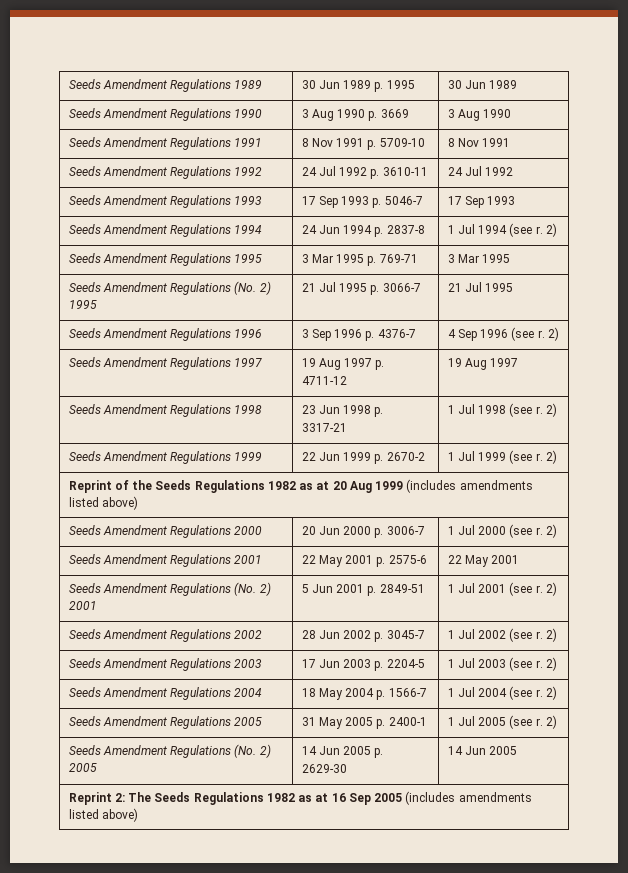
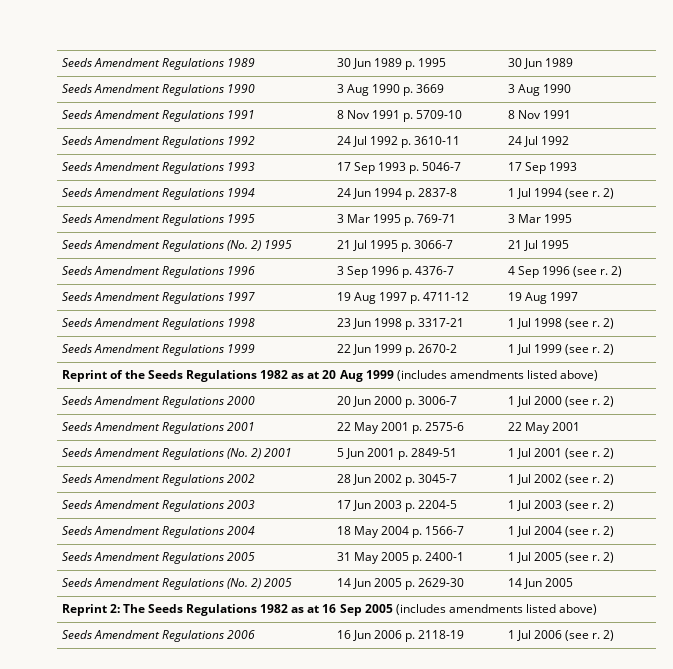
+ Seeds Amendment Regulations 2006 | 16 Jun 2006 p. 2118-19 | 1 Jul 2006 (see r. 2)

